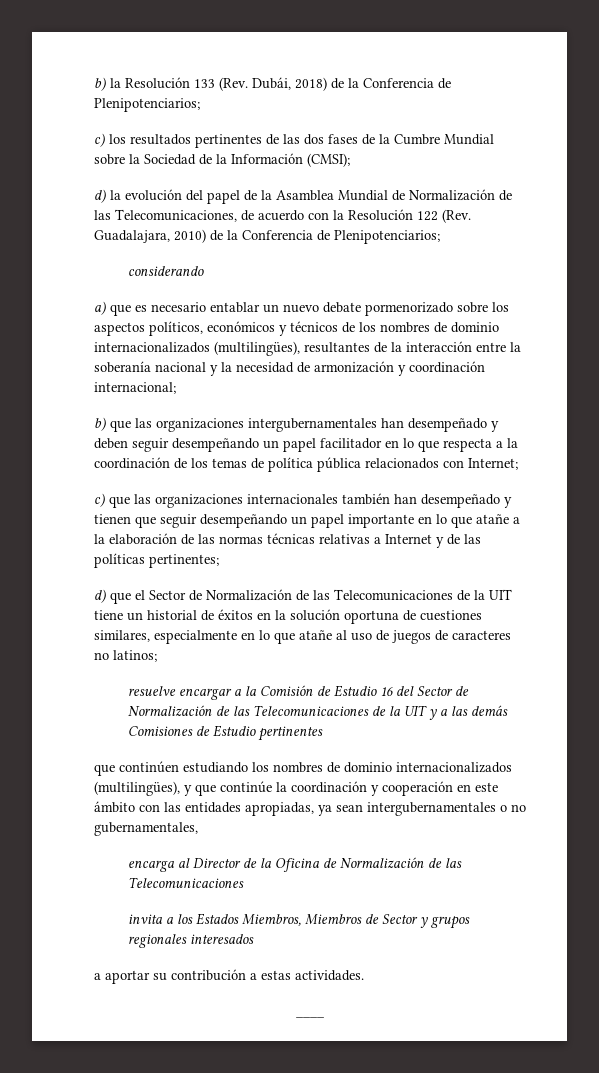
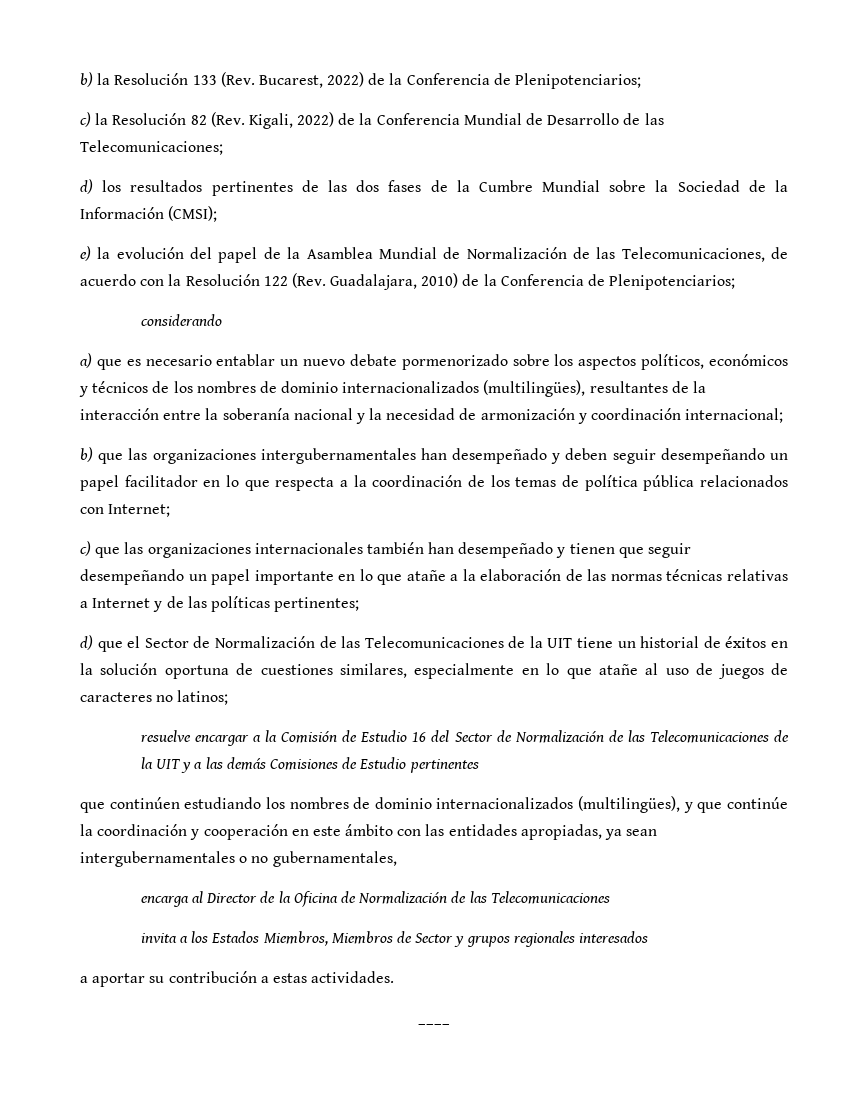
- b) la Resolución 133 (Rev. Dubái, 2018) de la Conferencia de Plenipotenciarios;
+ b) la Resolución 133 (Rev. Bucarest, 2022) de la Conferencia de Plenipotenciarios;
- c) los resultados pertinentes de las dos fases de la Cumbre Mundial sobre la Sociedad de la Información (CMSI);
+ c) la Resolución 82 (Rev. Kigali, 2022) de la Conferencia Mundial de Desarrollo de las Telecomunicaciones;
+ d) los resultados pertinentes de las dos fases de la Cumbre Mundial sobre la Sociedad de la Información (CMSI);
- d) la evolución del papel de la Asamblea Mundial de Normalización de las Telecomunicaciones, de acuerdo con la Resolución 122 (Rev. Guadalajara, 2010) de la Conferencia de Plenipotenciarios;
+ e) la evolución del papel de la Asamblea Mundial de Normalización de las Telecomunicaciones, de acuerdo con la Resolución 122 (Rev. Guadalajara, 2010) de la Conferencia de Plenipotenciarios;

